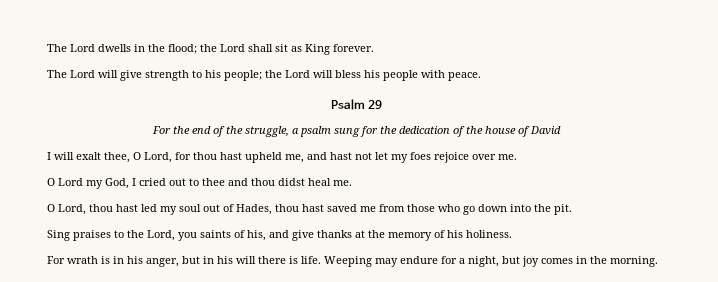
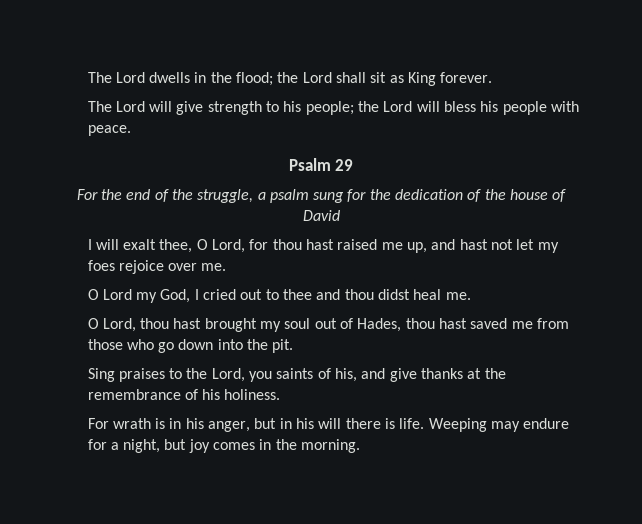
- I will exalt thee, O Lord, for thou hast upheld me, and hast not let my foes rejoice over me.
+ I will exalt thee, O Lord, for thou hast raised me up, and hast not let my foes rejoice over me.
- O Lord, thou hast led my soul out of Hades, thou hast saved me from those who go down into the pit.
+ O Lord, thou hast brought my soul out of Hades, thou hast saved me from those who go down into the pit.
- Sing praises to the Lord, you saints of his, and give thanks at the memory of his holiness.
+ Sing praises to the Lord, you saints of his, and give thanks at the remembrance of his holiness.

